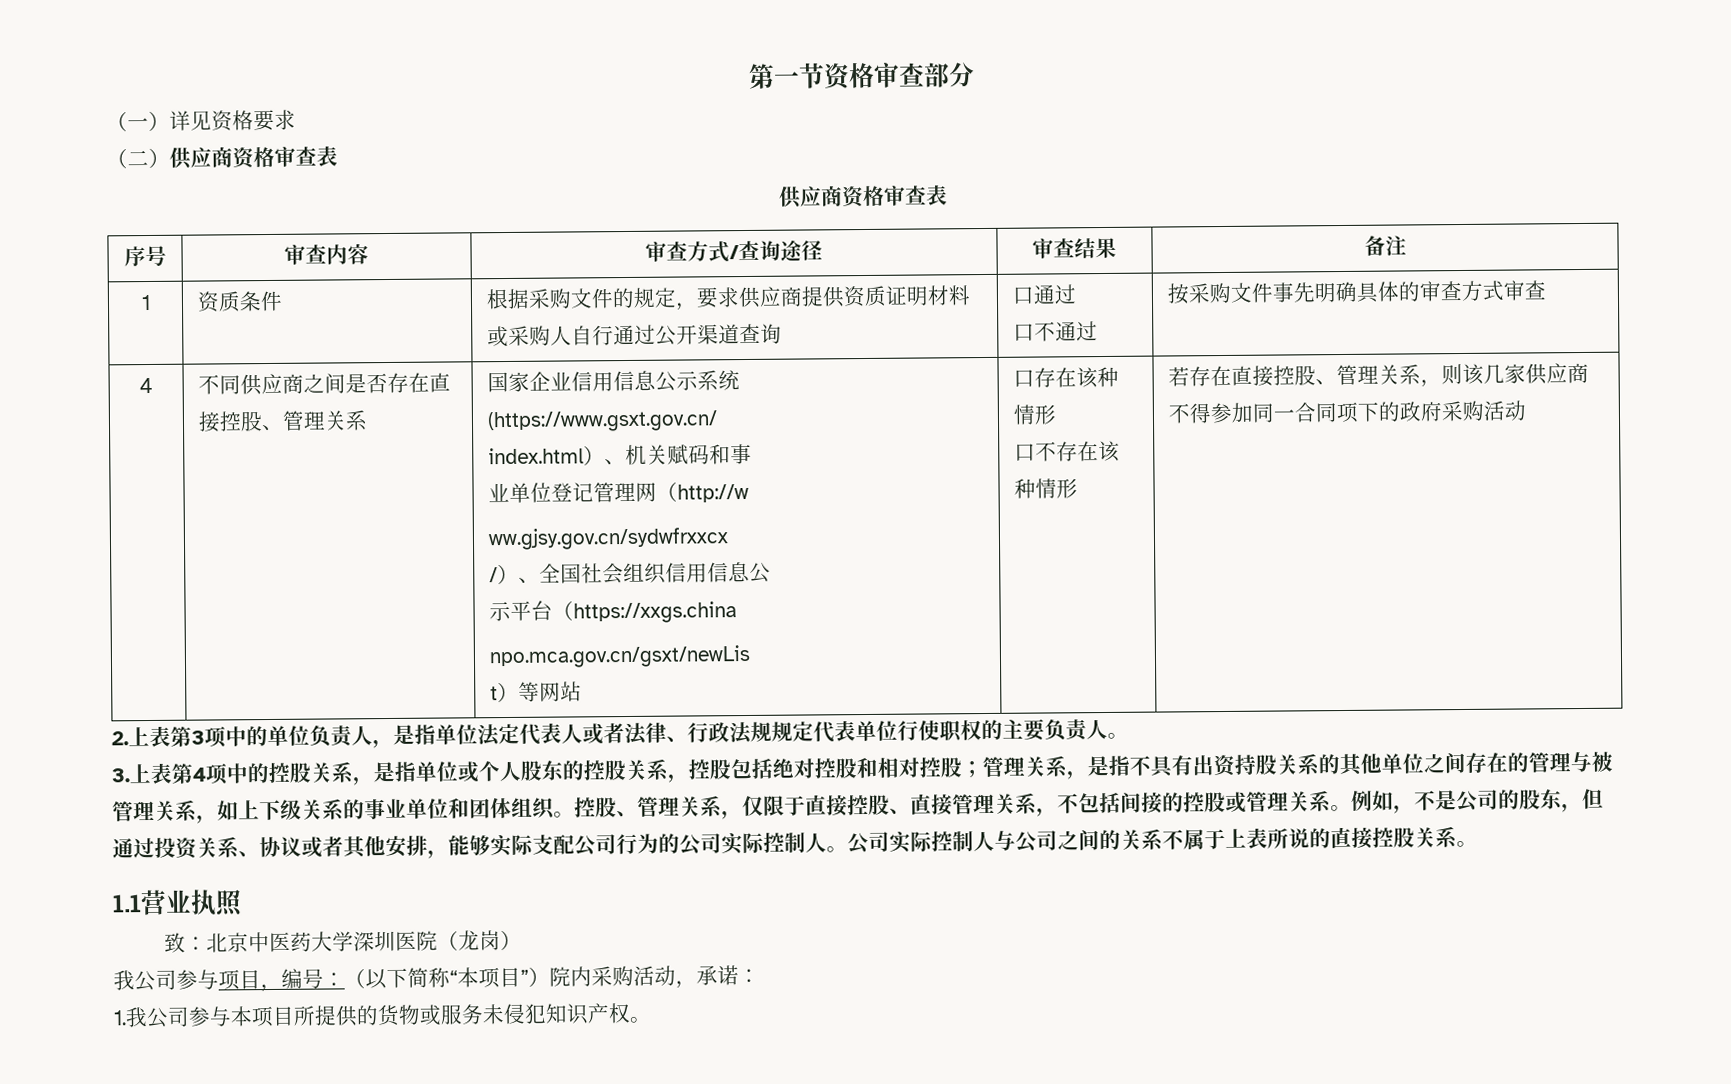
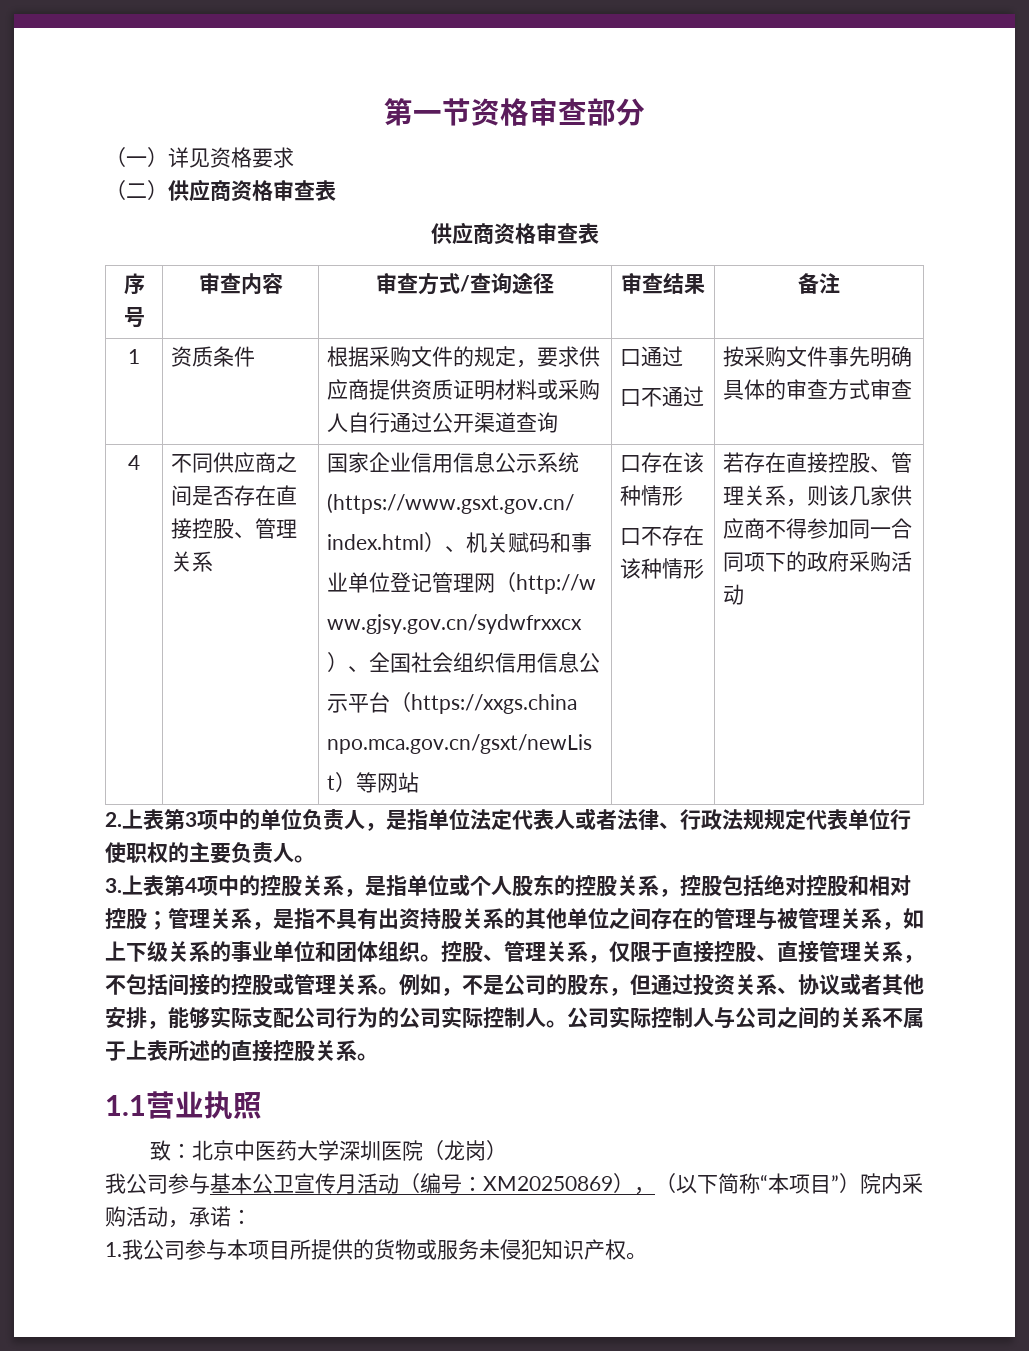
- /）、全国社会组织信用信息公
+ ）、全国社会组织信用信息公
- 公司实际控制人与公司之间的关系不属于上表所说的直接控股关系。
+ 公司实际控制人与公司之间的关系不属于上表所述的直接控股关系。
- 我公司参与项目，编号：（以下简称“本项目”）院内采购活动，承诺：
+ 我公司参与基本公卫宣传月活动（编号：XM20250869），（以下简称“本项目”）院内采购活动，承诺：

